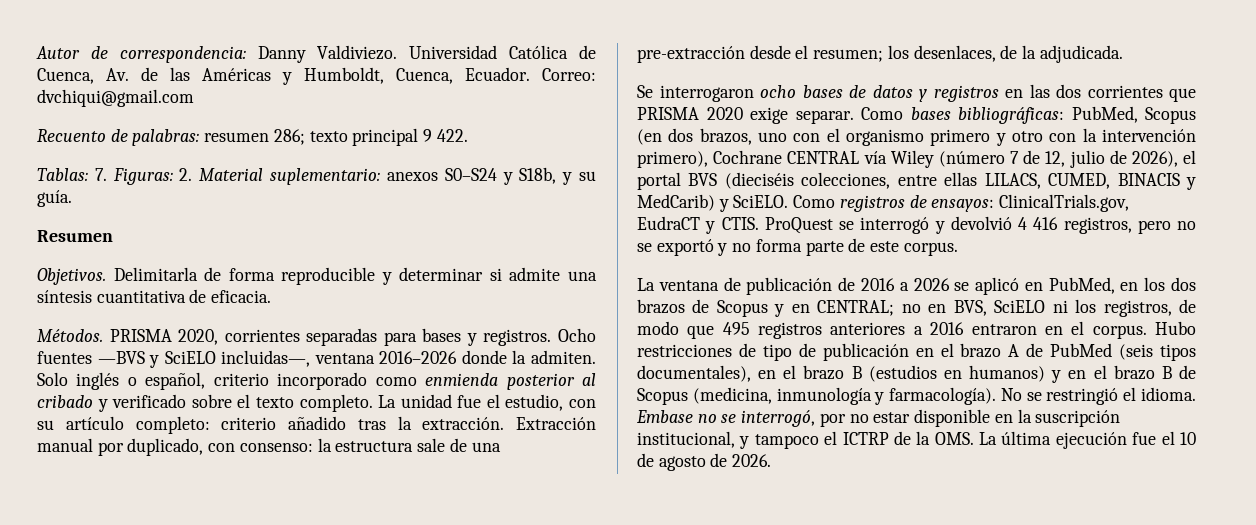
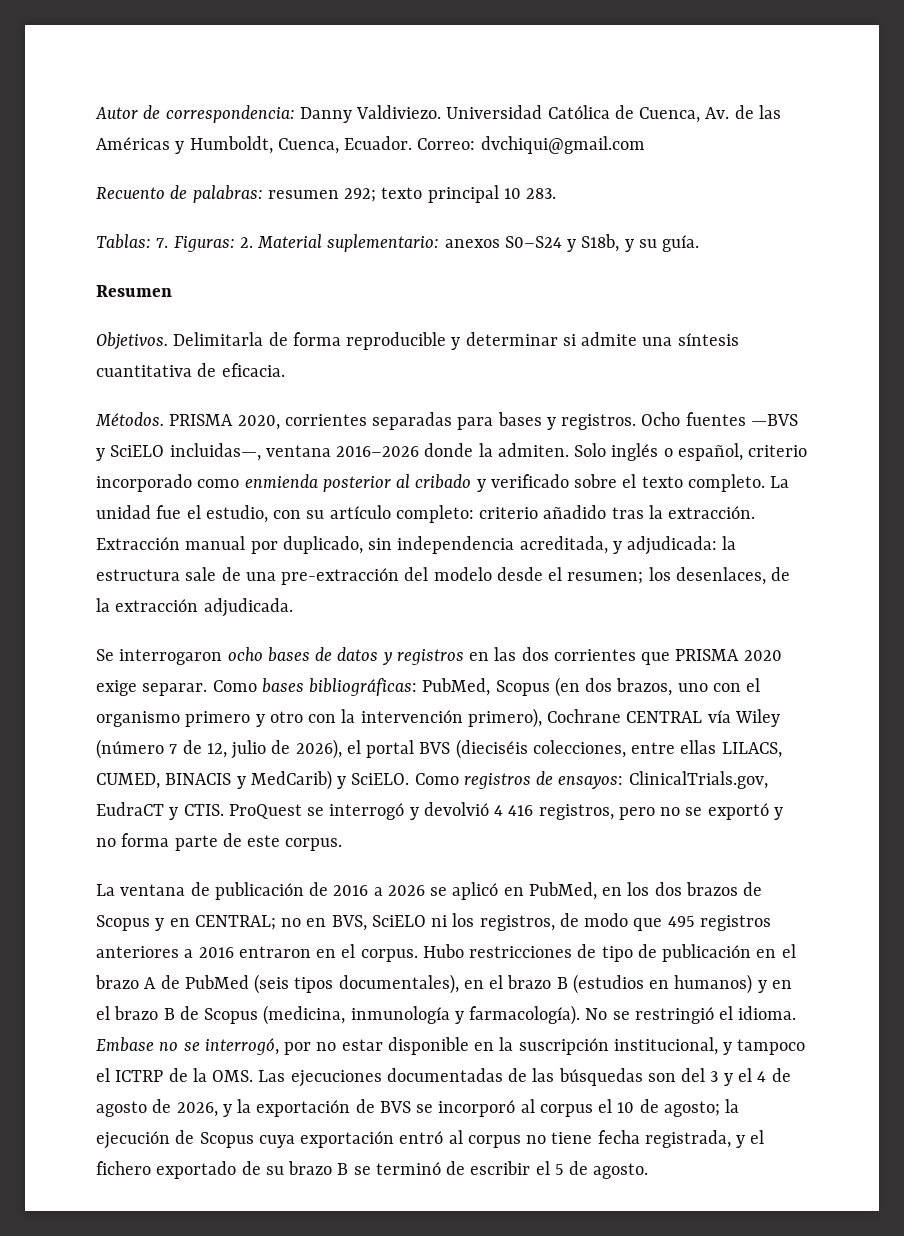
- Recuento de palabras: resumen 286; texto principal 9 422.
+ Recuento de palabras: resumen 292; texto principal 10 283.
- Extracción manual por duplicado, con consenso: la estructura sale de una pre-extracción desde el resumen; los desenlaces, de la adjudicada.
+ Extracción manual por duplicado, sin independencia acreditada, y adjudicada: la estructura sale de una pre-extracción del modelo desde el resumen; los desenlaces, de la extracción adjudicada.
- Embase no se interrogó, por no estar disponible en la suscripción institucional, y tampoco el ICTRP de la OMS. La última ejecución fue el 10 de agosto de 2026.
+ Embase no se interrogó, por no estar disponible en la suscripción institucional, y tampoco el ICTRP de la OMS. Las ejecuciones documentadas de las búsquedas son del 3 y el 4 de agosto de 2026, y la exportación de BVS se incorporó al corpus el 10 de agosto; la ejecución de Scopus cuya exportación entró al corpus no tiene fecha registrada, y el fichero exportado de su brazo B se terminó de escribir el 5 de agosto.

